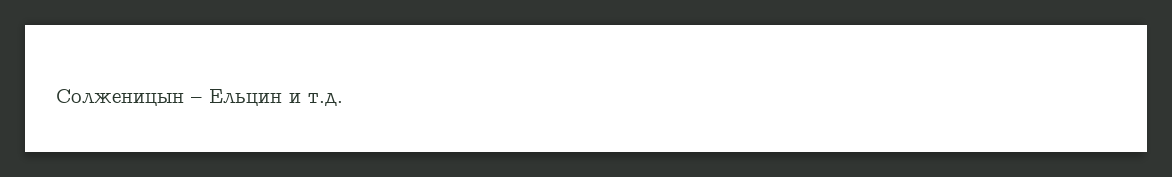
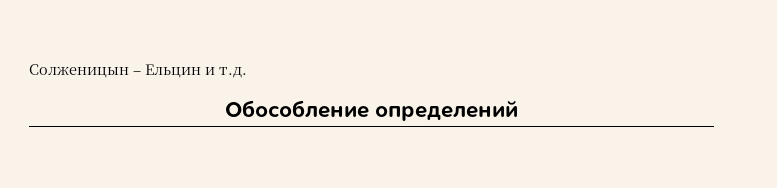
+ Обособление определений

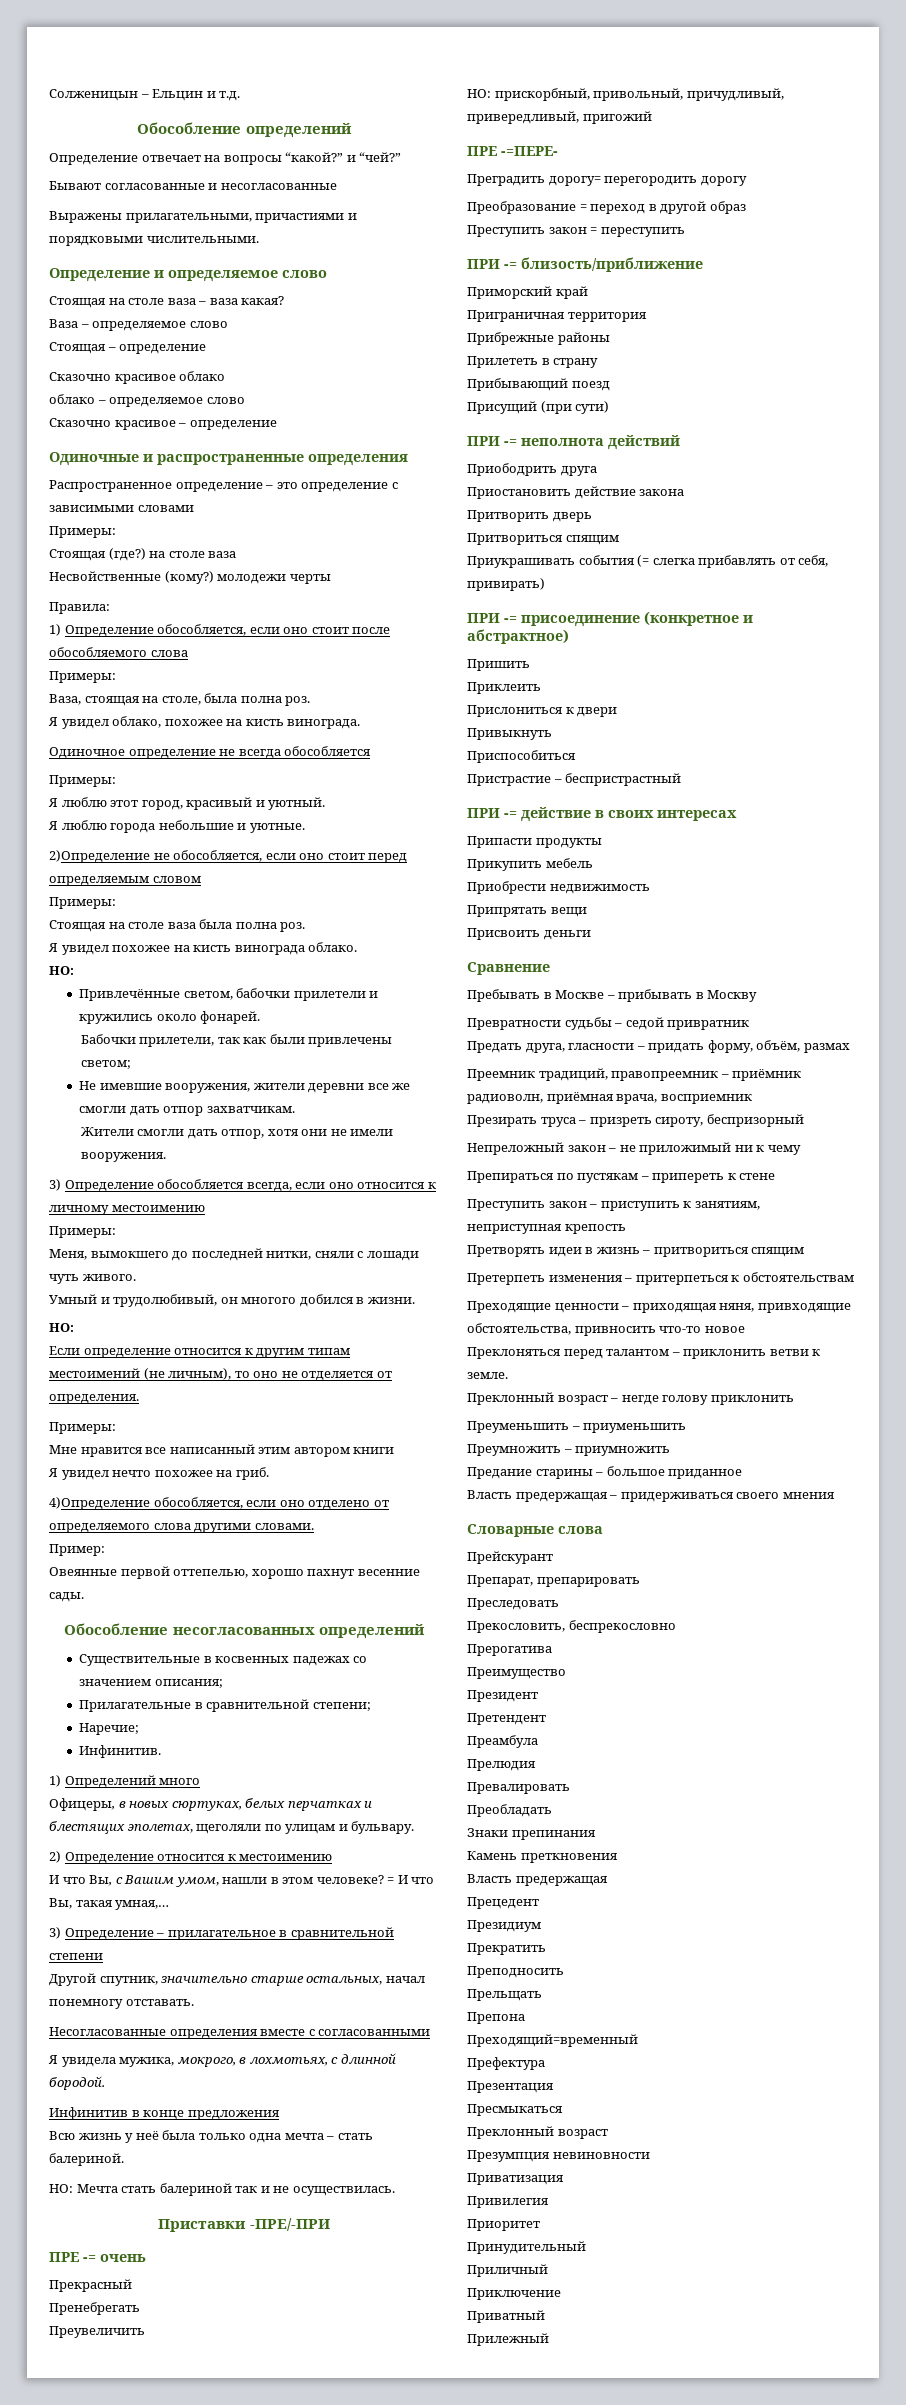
+ Определение отвечает на вопросы “какой?” и “чей?”
+ Бывают согласованные и несогласованные
+ Выражены прилагательными, причастиями и порядковыми числительными.
+ Определение и определяемое слово
+ Стоящая на столе ваза – ваза какая?
+ Ваза – определяемое слово
+ Стоящая – определение
+ Сказочно красивое облако
+ облако – определяемое слово
+ Сказочно красивое – определение
+ Одиночные и распространенные определения
+ Распространенное определение – это определение с зависимыми словами
+ Примеры:
+ Стоящая (где?) на столе ваза
+ Несвойственные (кому?) молодежи черты
+ Правила:
+ 1) Определение обособляетcя, если оно стоит после обособляемого слова
+ Примеры:
+ Ваза, стоящая на столе, была полна роз.
+ Я увидел облако, похожее на кисть винограда.
+ Одиночное определение не всегда обособляется
+ Примеры:
+ Я люблю этот город, красивый и уютный.
+ Я люблю города небольшие и уютные.
+ 2)Определение не обособляется, если оно стоит перед определяемым словом
+ Примеры:
+ Стоящая на столе ваза была полна роз.
+ Я увидел похожее на кисть винограда облако.
+ НО:
+ Привлечённые светом, бабочки прилетели и кружились около фонарей.
+ Бабочки прилетели, так как были привлечены светом;
+ Не имевшие вооружения, жители деревни все же смогли дать отпор захватчикам.
+ Жители смогли дать отпор, хотя они не имели вооружения.
+ 3) Определение обособляется всегда, если оно относится к личному местоимению
+ Примеры:
+ Меня, вымокшего до последней нитки, сняли с лошади чуть живого.
+ Умный и трудолюбивый, он многого добился в жизни.
+ НО:
+ Если определение относится к другим типам местоимений (не личным), то оно не отделяется от определения.
+ Примеры:
+ Мне нравится все написанный этим автором книги
+ Я увидел нечто похожее на гриб.
+ 4)Определение обособляется, если оно отделено от определяемого слова другими словами.
+ Пример:
+ Овеянные первой оттепелью, хорошо пахнут весенние сады.
+ Обособление несогласованных определений
+ Существительные в косвенных падежах со значением описания;
+ Прилагательные в сравнительной степени;
+ Наречие;
+ Инфинитив.
+ 1) Определений много
+ Офицеры, в новых сюртуках, белых перчатках и блестящих эполетах, щеголяли по улицам и бульвару.
+ 2) Определение относится к местоимению
+ И что Вы, с Вашим умом, нашли в этом человеке? = И что Вы, такая умная,…
+ 3) Определение – прилагательное в сравнительной степени
+ Другой спутник, значительно старше остальных, начал понемногу отставать.
+ Несогласованные определения вместе с согласованными
+ Я увидела мужика, мокрого, в лохмотьях, с длинной бородой.
+ Инфинитив в конце предложения
+ Всю жизнь у неё была только одна мечта – стать балериной.
+ НО: Мечта стать балериной так и не осуществилась.
+ Приставки -ПРЕ/-ПРИ
+ ПРЕ -= очень
+ Прекрасный
+ Пренебрегать
+ Преувеличить
+ НО: прискорбный, привольный, причудливый, привередливый, пригожий
+ ПРЕ -=ПЕРЕ-
+ Преградить дорогу= перегородить дорогу
+ Преобразование = переход в другой образ
+ Преступить закон = переступить
+ ПРИ -= близость/приближение
+ Приморский край
+ Приграничная территория
+ Прибрежные районы
+ Прилететь в страну
+ Прибывающий поезд
+ Присущий (при сути)
+ ПРИ -= неполнота действий
+ Приободрить друга
+ Приостановить действие закона
+ Притворить дверь
+ Притвориться спящим
+ Приукрашивать события (= слегка прибавлять от себя, привирать)
+ ПРИ -= присоединение (конкретное и абстрактное)
+ Пришить
+ Приклеить
+ Прислониться к двери
+ Привыкнуть
+ Приспособиться
+ Пристрастие – беспристрастный
+ ПРИ -= действие в своих интересах
+ Припасти продукты
+ Прикупить мебель
+ Приобрести недвижимость
+ Припрятать вещи
+ Присвоить деньги
+ Сравнение
+ Пребывать в Москве – прибывать в Москву
+ Превратности судьбы – седой привратник
+ Предать друга, гласности – придать форму, объём, размах
+ Преемник традиций, правопреемник – приёмник радиоволн, приёмная врача, восприемник
+ Презирать труса – призреть сироту, беспризорный
+ Непреложный закон – не приложимый ни к чему
+ Препираться по пустякам – припереть к стене
+ Преступить закон – приступить к занятиям, неприступная крепость
+ Претворять идеи в жизнь – притвориться спящим
+ Претерпеть изменения – притерпеться к обстоятельствам
+ Преходящие ценности – приходящая няня, привходящие обстоятельства, привносить что-то новое
+ Преклоняться перед талантом – приклонить ветви к земле.
+ Преклонный возраст – негде голову приклонить
+ Преуменьшить – приуменьшить
+ Преумножить – приумножить
+ Предание старины – большое приданное
+ Власть предержащая – придерживаться своего мнения
+ Словарные слова
+ Прейскурант
+ Препарат, препарировать
+ Преследовать
+ Прекословить, беспрекословно
+ Прерогатива
+ Преимущество
+ Президент
+ Претендент
+ Преамбула
+ Прелюдия
+ Превалировать
+ Преобладать
+ Знаки препинания
+ Камень преткновения
+ Власть предержащая
+ Прецедент
+ Президиум
+ Прекратить
+ Преподносить
+ Прельщать
+ Препона
+ Преходящий=временный
+ Префектура
+ Презентация
+ Пресмыкаться
+ Преклонный возраст
+ Презумпция невиновности
+ Приватизация
+ Привилегия
+ Приоритет
+ Принудительный
+ Приличный
+ Приключение
+ Приватный
+ Прилежный

